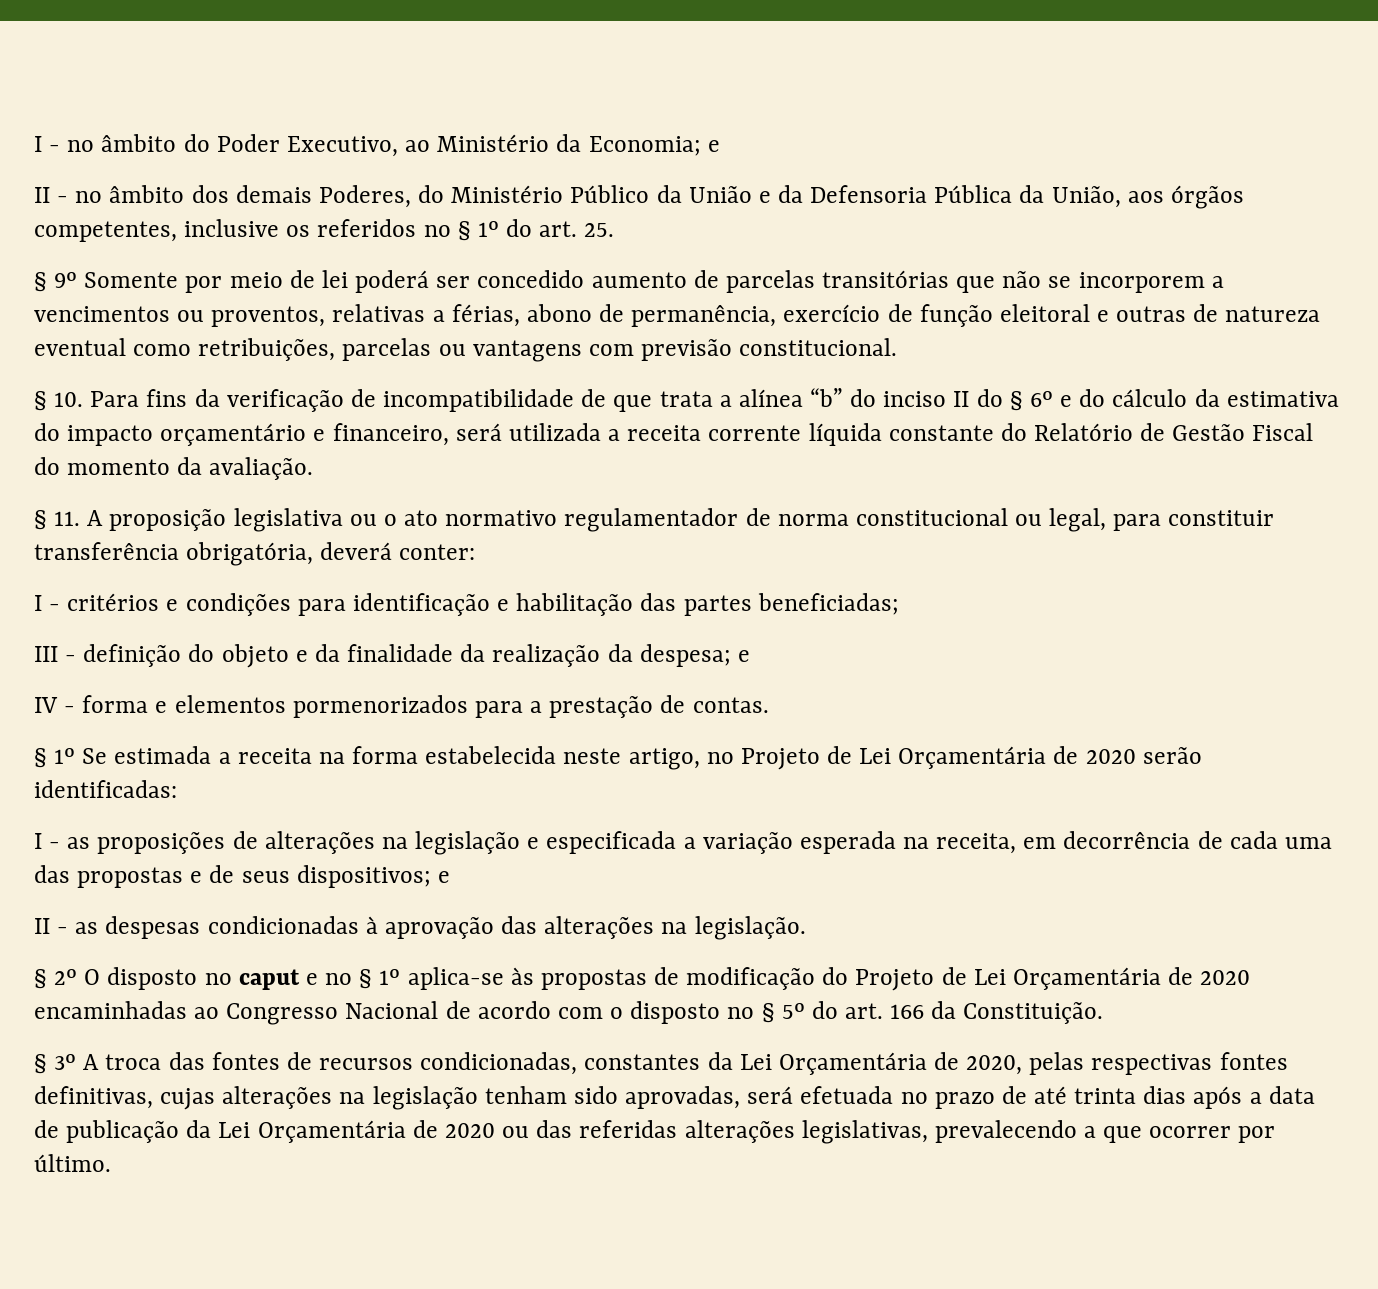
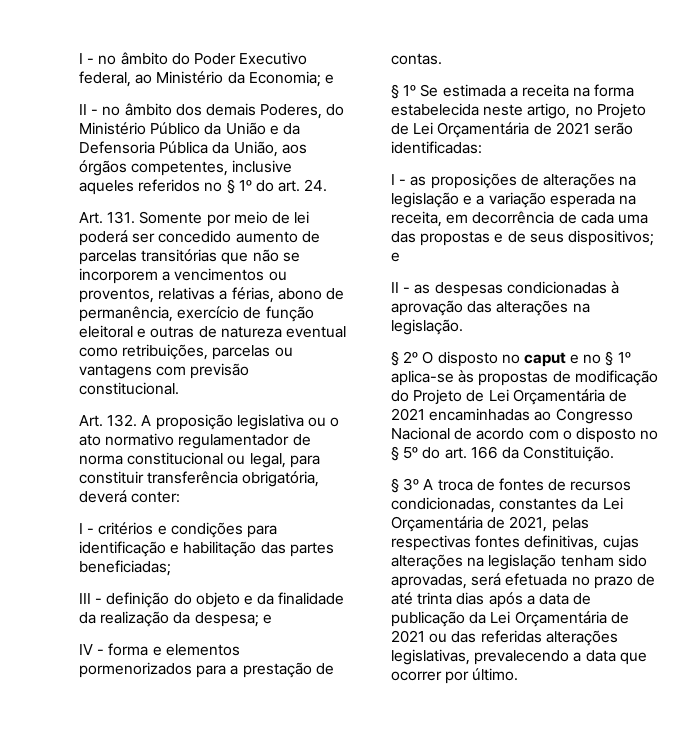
- I - no âmbito do Poder Executivo, ao Ministério da Economia; e
+ I - no âmbito do Poder Executivo federal, ao Ministério da Economia; e
- II - no âmbito dos demais Poderes, do Ministério Público da União e da Defensoria Pública da União, aos órgãos competentes, inclusive os referidos no § 1º do art. 25.
- § 9º Somente por meio de lei poderá ser concedido aumento de parcelas transitórias que não se incorporem a vencimentos ou proventos, relativas a férias, abono de permanência, exercício de função eleitoral e outras de natureza eventual como retribuições, parcelas ou vantagens com previsão constitucional.
+ II - no âmbito dos demais Poderes, do Ministério Público da União e da Defensoria Pública da União, aos órgãos competentes, inclusive aqueles referidos no § 1º do art. 24.
+ Art. 131. Somente por meio de lei poderá ser concedido aumento de parcelas transitórias que não se incorporem a vencimentos ou proventos, relativas a férias, abono de permanência, exercício de função eleitoral e outras de natureza eventual como retribuições, parcelas ou vantagens com previsão constitucional.
- § 10. Para fins da verificação de incompatibilidade de que trata a alínea “b” do inciso II do § 6º e do cálculo da estimativa do impacto orçamentário e financeiro, será utilizada a receita corrente líquida constante do Relatório de Gestão Fiscal do momento da avaliação.
- § 11. A proposição legislativa ou o ato normativo regulamentador de norma constitucional ou legal, para constituir transferência obrigatória, deverá conter:
+ Art. 132. A proposição legislativa ou o ato normativo regulamentador de norma constitucional ou legal, para constituir transferência obrigatória, deverá conter:
- § 1º Se estimada a receita na forma estabelecida neste artigo, no Projeto de Lei Orçamentária de 2020 serão identificadas:
+ § 1º Se estimada a receita na forma estabelecida neste artigo, no Projeto de Lei Orçamentária de 2021 serão identificadas:
- I - as proposições de alterações na legislação e especificada a variação esperada na receita, em decorrência de cada uma das propostas e de seus dispositivos; e
+ I - as proposições de alterações na legislação e a variação esperada na receita, em decorrência de cada uma das propostas e de seus dispositivos; e
- § 2º O disposto no caput e no § 1º aplica-se às propostas de modificação do Projeto de Lei Orçamentária de 2020 encaminhadas ao Congresso Nacional de acordo com o disposto no § 5º do art. 166 da Constituição.
+ § 2º O disposto no caput e no § 1º aplica-se às propostas de modificação do Projeto de Lei Orçamentária de 2021 encaminhadas ao Congresso Nacional de acordo com o disposto no § 5º do art. 166 da Constituição.
- § 3º A troca das fontes de recursos condicionadas, constantes da Lei Orçamentária de 2020, pelas respectivas fontes definitivas, cujas alterações na legislação tenham sido aprovadas, será efetuada no prazo de até trinta dias após a data de publicação da Lei Orçamentária de 2020 ou das referidas alterações legislativas, prevalecendo a que ocorrer por último.
+ § 3º A troca de fontes de recursos condicionadas, constantes da Lei Orçamentária de 2021, pelas respectivas fontes definitivas, cujas alterações na legislação tenham sido aprovadas, será efetuada no prazo de até trinta dias após a data de publicação da Lei Orçamentária de 2021 ou das referidas alterações legislativas, prevalecendo a data que ocorrer por último.

